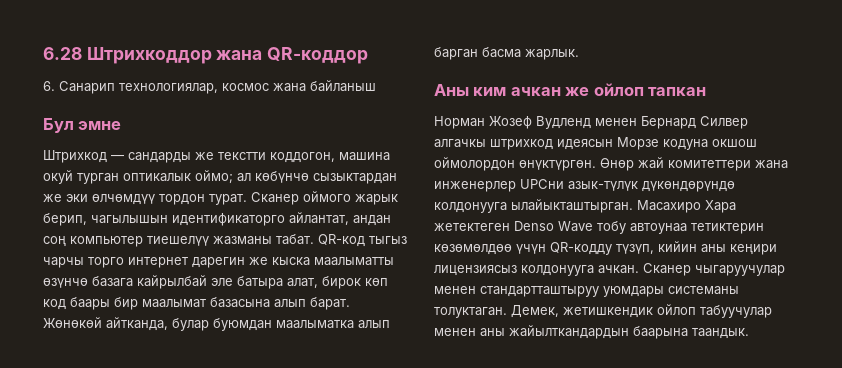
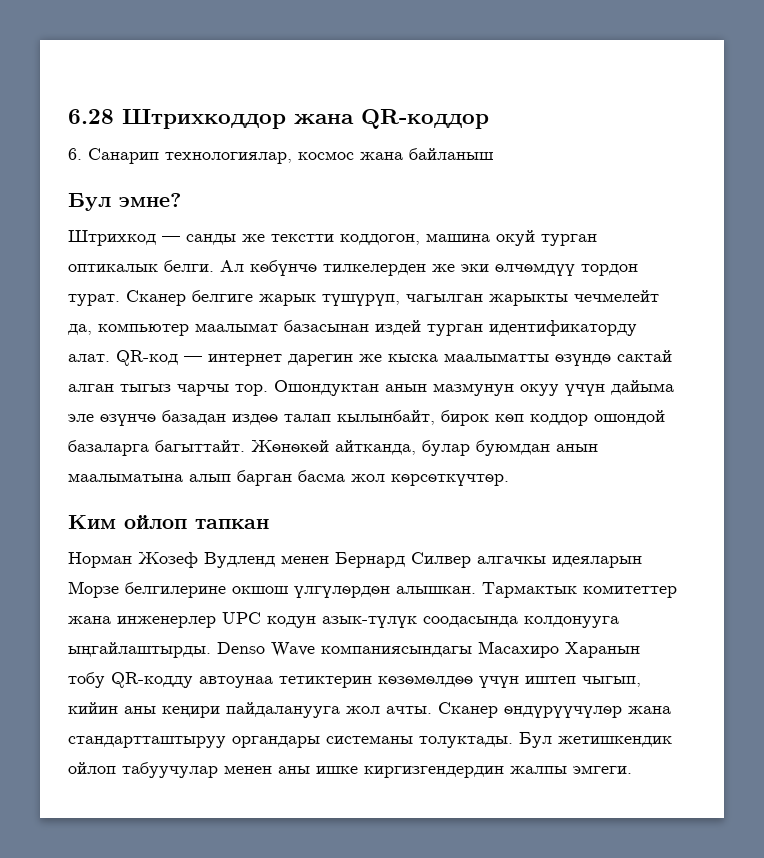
- Бул эмне
+ Бул эмне?
- Штрихкод — сандарды же текстти коддогон, машина окуй турган оптикалык оймо; ал көбүнчө сызыктардан же эки өлчөмдүү тордон турат.
+ Штрихкод — санды же текстти коддогон, машина окуй турган оптикалык белги. Ал көбүнчө тилкелерден же эки өлчөмдүү тордон турат.
- Сканер оймого жарык берип, чагылышын идентификаторго айлантат, андан соң компьютер тиешелүү жазманы табат. QR-код тыгыз чарчы торго интернет дарегин же кыска маалыматты өзүнчө базага кайрылбай эле батыра алат, бирок көп код баары бир маалымат базасына алып барат.
+ Сканер белгиге жарык түшүрүп, чагылган жарыкты чечмелейт да, компьютер маалымат базасынан издей турган идентификаторду алат. QR-код — интернет дарегин же кыска маалыматты өзүндө сактай алган тыгыз чарчы тор. Ошондуктан анын мазмунун окуу үчүн дайыма эле өзүнчө базадан издөө талап кылынбайт, бирок көп коддор ошондой базаларга багыттайт.
- Жөнөкөй айтканда, булар буюмдан маалыматка алып барган басма жарлык.
- Аны ким ачкан же ойлоп тапкан
+ Жөнөкөй айтканда, булар буюмдан анын маалыматына алып барган басма жол көрсөткүчтөр.
+ Ким ойлоп тапкан
- Норман Жозеф Вудленд менен Бернард Силвер алгачкы штрихкод идеясын Морзе кодуна окшош оймолордон өнүктүргөн. Өнөр жай комитеттери жана инженерлер UPCни азык-түлүк дүкөндөрүндө колдонууга ылайыкташтырган. Масахиро Хара жетектеген Denso Wave тобу автоунаа тетиктерин көзөмөлдөө үчүн QR-кодду түзүп, кийин аны кеңири лицензиясыз колдонууга ачкан. Сканер чыгаруучулар менен стандартташтыруу уюмдары системаны толуктаган. Демек, жетишкендик ойлоп табуучулар менен аны жайылткандардын баарына таандык.
+ Норман Жозеф Вудленд менен Бернард Силвер алгачкы идеяларын Морзе белгилерине окшош үлгүлөрдөн алышкан. Тармактык комитеттер жана инженерлер UPC кодун азык-түлүк соодасында колдонууга ыңгайлаштырды. Denso Wave компаниясындагы Масахиро Харанын тобу QR-кодду автоунаа тетиктерин көзөмөлдөө үчүн иштеп чыгып, кийин аны кеңири пайдаланууга жол ачты. Сканер өндүрүүчүлөр жана стандартташтыруу органдары системаны толуктады. Бул жетишкендик ойлоп табуучулар менен аны ишке киргизгендердин жалпы эмгеги.

